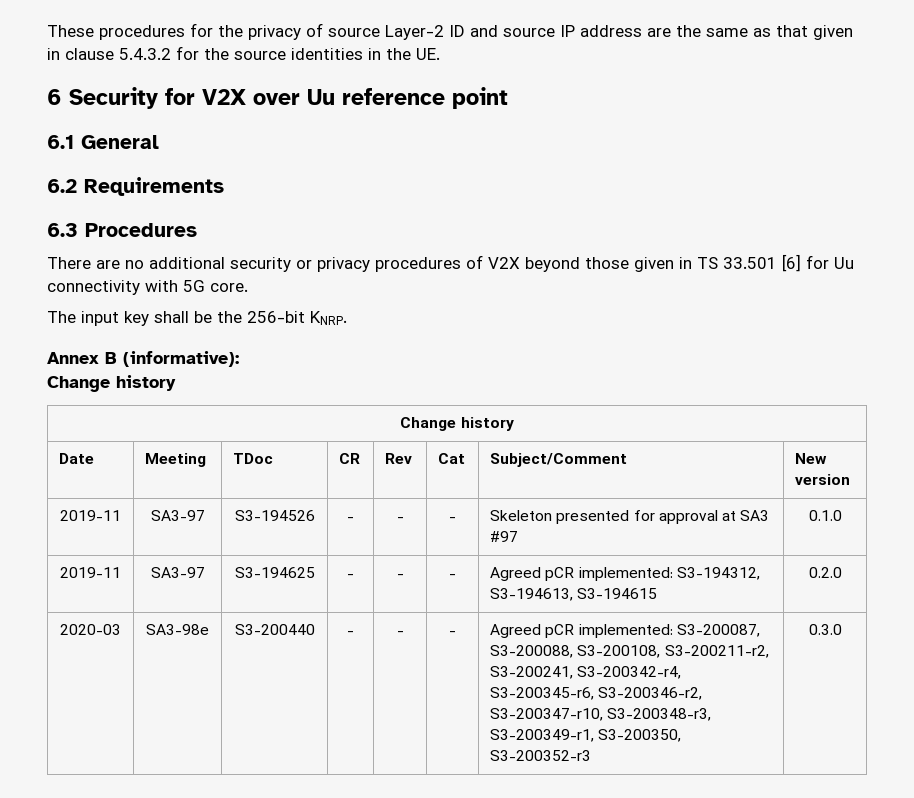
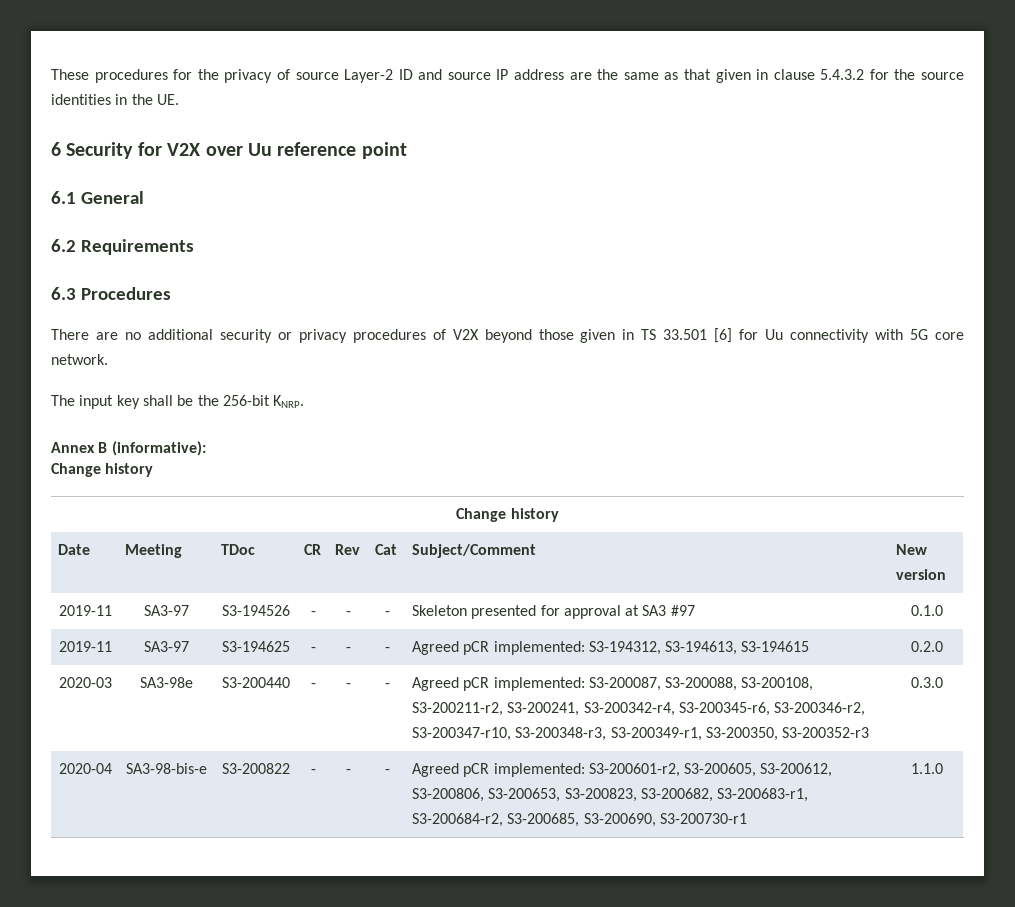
- There are no additional security or privacy procedures of V2X beyond those given in TS 33.501 [6] for Uu connectivity with 5G core.
+ There are no additional security or privacy procedures of V2X beyond those given in TS 33.501 [6] for Uu connectivity with 5G core network.
+ 2020-04 | SA3-98-bis-e | S3-200822 | - | - | - | Agreed pCR implemented: S3-200601-r2, S3-200605, S3-200612, S3-200806, S3-200653, S3-200823, S3-200682, S3-200683-r1, S3-200684-r2, S3-200685, S3-200690, S3-200730-r1 | 1.1.0

